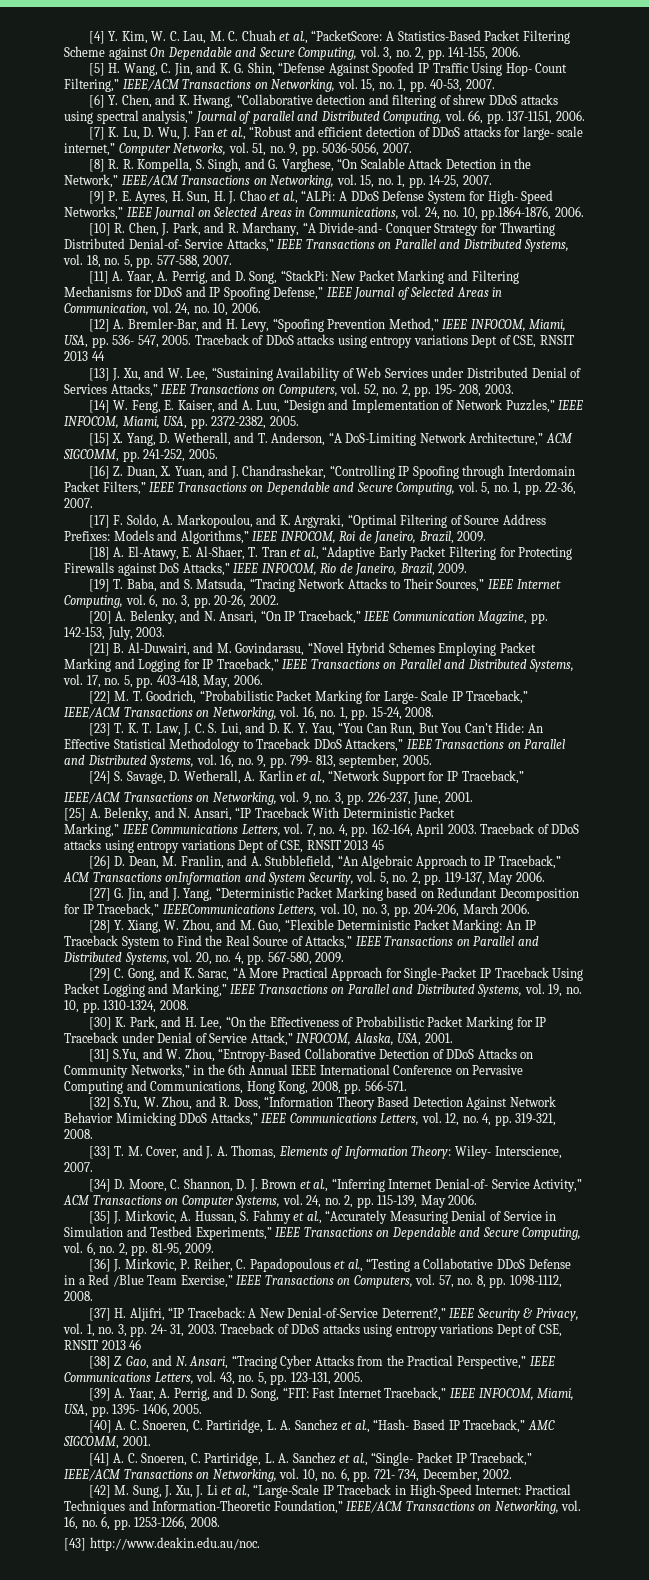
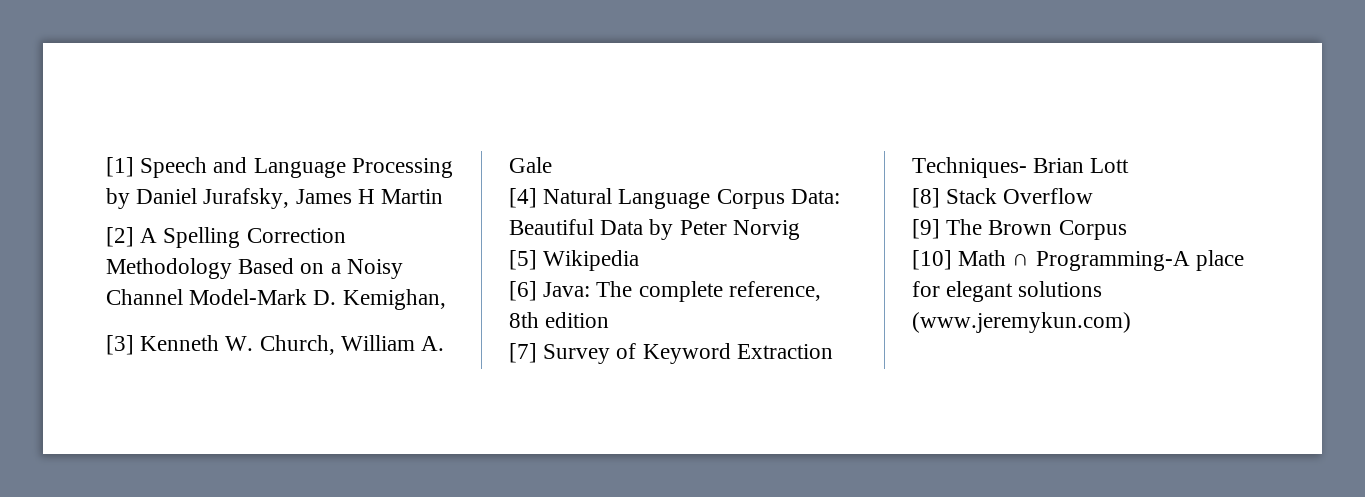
- [4] Y. Kim, W. C. Lau, M. C. Chuah et al., “PacketScore: A Statistics-Based Packet Filtering Scheme against On Dependable and Secure Computing, vol. 3, no. 2, pp. 141-155, 2006.
- [5] H. Wang, C. Jin, and K. G. Shin, “Defense Against Spoofed IP Traffic Using Hop- Count Filtering,” IEEE/ACM Transactions on Networking, vol. 15, no. 1, pp. 40-53, 2007.
- [6] Y. Chen, and K. Hwang, “Collaborative detection and filtering of shrew DDoS attacks using spectral analysis,” Journal of parallel and Distributed Computing, vol. 66, pp. 137-1151, 2006.
- [7] K. Lu, D. Wu, J. Fan et al., “Robust and efficient detection of DDoS attacks for large- scale internet,” Computer Networks, vol. 51, no. 9, pp. 5036-5056, 2007.
- [8] R. R. Kompella, S. Singh, and G. Varghese, “On Scalable Attack Detection in the Network,” IEEE/ACM Transactions on Networking, vol. 15, no. 1, pp. 14-25, 2007.
- [9] P. E. Ayres, H. Sun, H. J. Chao et al., “ALPi: A DDoS Defense System for High- Speed Networks,” IEEE Journal on Selected Areas in Communications, vol. 24, no. 10, pp.1864-1876, 2006.
- [10] R. Chen, J. Park, and R. Marchany, “A Divide-and- Conquer Strategy for Thwarting Distributed Denial-of- Service Attacks,” IEEE Transactions on Parallel and Distributed Systems, vol. 18, no. 5, pp. 577-588, 2007.
- [11] A. Yaar, A. Perrig, and D. Song, “StackPi: New Packet Marking and Filtering Mechanisms for DDoS and IP Spoofing Defense,” IEEE Journal of Selected Areas in Communication, vol. 24, no. 10, 2006.
- [12] A. Bremler-Bar, and H. Levy, “Spoofing Prevention Method,” IEEE INFOCOM, Miami, USA, pp. 536- 547, 2005. Traceback of DDoS attacks using entropy variations Dept of CSE, RNSIT 2013 44
- [13] J. Xu, and W. Lee, “Sustaining Availability of Web Services under Distributed Denial of Services Attacks,” IEEE Transactions on Computers, vol. 52, no. 2, pp. 195- 208, 2003.
- [14] W. Feng, E. Kaiser, and A. Luu, “Design and Implementation of Network Puzzles,” IEEE INFOCOM, Miami, USA, pp. 2372-2382, 2005.
- [15] X. Yang, D. Wetherall, and T. Anderson, “A DoS-Limiting Network Architecture,” ACM SIGCOMM, pp. 241-252, 2005.
- [16] Z. Duan, X. Yuan, and J. Chandrashekar, “Controlling IP Spoofing through Interdomain Packet Filters,” IEEE Transactions on Dependable and Secure Computing, vol. 5, no. 1, pp. 22-36, 2007.
- [17] F. Soldo, A. Markopoulou, and K. Argyraki, “Optimal Filtering of Source Address Prefixes: Models and Algorithms,” IEEE INFOCOM, Roi de Janeiro, Brazil, 2009.
- [18] A. El-Atawy, E. Al-Shaer, T. Tran et al., “Adaptive Early Packet Filtering for Protecting Firewalls against DoS Attacks,” IEEE INFOCOM, Rio de Janeiro, Brazil, 2009.
- [19] T. Baba, and S. Matsuda, “Tracing Network Attacks to Their Sources,” IEEE Internet Computing, vol. 6, no. 3, pp. 20-26, 2002.
- [20] A. Belenky, and N. Ansari, “On IP Traceback,” IEEE Communication Magzine, pp. 142-153, July, 2003.
- [21] B. Al-Duwairi, and M. Govindarasu, “Novel Hybrid Schemes Employing Packet Marking and Logging for IP Traceback,” IEEE Transactions on Parallel and Distributed Systems, vol. 17, no. 5, pp. 403-418, May, 2006.
- [22] M. T. Goodrich, “Probabilistic Packet Marking for Large- Scale IP Traceback,” IEEE/ACM Transactions on Networking, vol. 16, no. 1, pp. 15-24, 2008.
- [23] T. K. T. Law, J. C. S. Lui, and D. K. Y. Yau, “You Can Run, But You Can’t Hide: An Effective Statistical Methodology to Traceback DDoS Attackers,” IEEE Transactions on Parallel and Distributed Systems, vol. 16, no. 9, pp. 799- 813, september, 2005.
- [24] S. Savage, D. Wetherall, A. Karlin et al., “Network Support for IP Traceback,”
- IEEE/ACM Transactions on Networking, vol. 9, no. 3, pp. 226-237, June, 2001.
- [25] A. Belenky, and N. Ansari, “IP Traceback With Deterministic Packet
- Marking,” IEEE Communications Letters, vol. 7, no. 4, pp. 162-164, April 2003. Traceback of DDoS attacks using entropy variations Dept of CSE, RNSIT 2013 45
- [26] D. Dean, M. Franlin, and A. Stubblefield, “An Algebraic Approach to IP Traceback,” ACM Transactions onInformation and System Security, vol. 5, no. 2, pp. 119-137, May 2006.
- [27] G. Jin, and J. Yang, “Deterministic Packet Marking based on Redundant Decomposition for IP Traceback,” IEEECommunications Letters, vol. 10, no. 3, pp. 204-206, March 2006.
- [28] Y. Xiang, W. Zhou, and M. Guo, “Flexible Deterministic Packet Marking: An IP Traceback System to Find the Real Source of Attacks,” IEEE Transactions on Parallel and Distributed Systems, vol. 20, no. 4, pp. 567-580, 2009.
- [29] C. Gong, and K. Sarac, “A More Practical Approach for Single-Packet IP Traceback Using Packet Logging and Marking,” IEEE Transactions on Parallel and Distributed Systems, vol. 19, no. 10, pp. 1310-1324, 2008.
- [30] K. Park, and H. Lee, “On the Effectiveness of Probabilistic Packet Marking for IP Traceback under Denial of Service Attack,” INFOCOM, Alaska, USA, 2001.
- [31] S.Yu, and W. Zhou, “Entropy-Based Collaborative Detection of DDoS Attacks on Community Networks,” in the 6th Annual IEEE International Conference on Pervasive Computing and Communications, Hong Kong, 2008, pp. 566-571.
- [32] S.Yu, W. Zhou, and R. Doss, “Information Theory Based Detection Against Network Behavior Mimicking DDoS Attacks,” IEEE Communications Letters, vol. 12, no. 4, pp. 319-321, 2008.
- [33] T. M. Cover, and J. A. Thomas, Elements of Information Theory: Wiley- Interscience, 2007.
- [34] D. Moore, C. Shannon, D. J. Brown et al., “Inferring Internet Denial-of- Service Activity,” ACM Transactions on Computer Systems, vol. 24, no. 2, pp. 115-139, May 2006.
- [35] J. Mirkovic, A. Hussan, S. Fahmy et al., “Accurately Measuring Denial of Service in Simulation and Testbed Experiments,” IEEE Transactions on Dependable and Secure Computing, vol. 6, no. 2, pp. 81-95, 2009.
- [36] J. Mirkovic, P. Reiher, C. Papadopoulous et al., “Testing a Collabotative DDoS Defense in a Red /Blue Team Exercise,” IEEE Transactions on Computers, vol. 57, no. 8, pp. 1098-1112, 2008.
- [37] H. Aljifri, “IP Traceback: A New Denial-of-Service Deterrent?,” IEEE Security & Privacy, vol. 1, no. 3, pp. 24- 31, 2003. Traceback of DDoS attacks using entropy variations Dept of CSE, RNSIT 2013 46
- [38] Z. Gao, and N. Ansari, “Tracing Cyber Attacks from the Practical Perspective,” IEEE Communications Letters, vol. 43, no. 5, pp. 123-131, 2005.
- [39] A. Yaar, A. Perrig, and D. Song, “FIT: Fast Internet Traceback,” IEEE INFOCOM, Miami, USA, pp. 1395- 1406, 2005.
- [40] A. C. Snoeren, C. Partiridge, L. A. Sanchez et al., “Hash- Based IP Traceback,” AMC SIGCOMM, 2001.
- [41] A. C. Snoeren, C. Partiridge, L. A. Sanchez et al., “Single- Packet IP Traceback,” IEEE/ACM Transactions on Networking, vol. 10, no. 6, pp. 721- 734, December, 2002.
- [42] M. Sung, J. Xu, J. Li et al., “Large-Scale IP Traceback in High-Speed Internet: Practical Techniques and Information-Theoretic Foundation,” IEEE/ACM Transactions on Networking, vol. 16, no. 6, pp. 1253-1266, 2008.
- [43] http://www.deakin.edu.au/noc.
+ [1] Speech and Language Processing by Daniel Jurafsky, James H Martin
+ [2] A Spelling Correction Methodology Based on a Noisy Channel Model-Mark D. Kemighan,
+ [3] Kenneth W. Church, William A. Gale
+ [4] Natural Language Corpus Data: Beautiful Data by Peter Norvig
+ [5] Wikipedia
+ [6] Java: The complete reference, 8th edition
+ [7] Survey of Keyword Extraction Techniques- Brian Lott
+ [8] Stack Overflow
+ [9] The Brown Corpus
+ [10] Math ∩ Programming-A place for elegant solutions (www.jeremykun.com)

